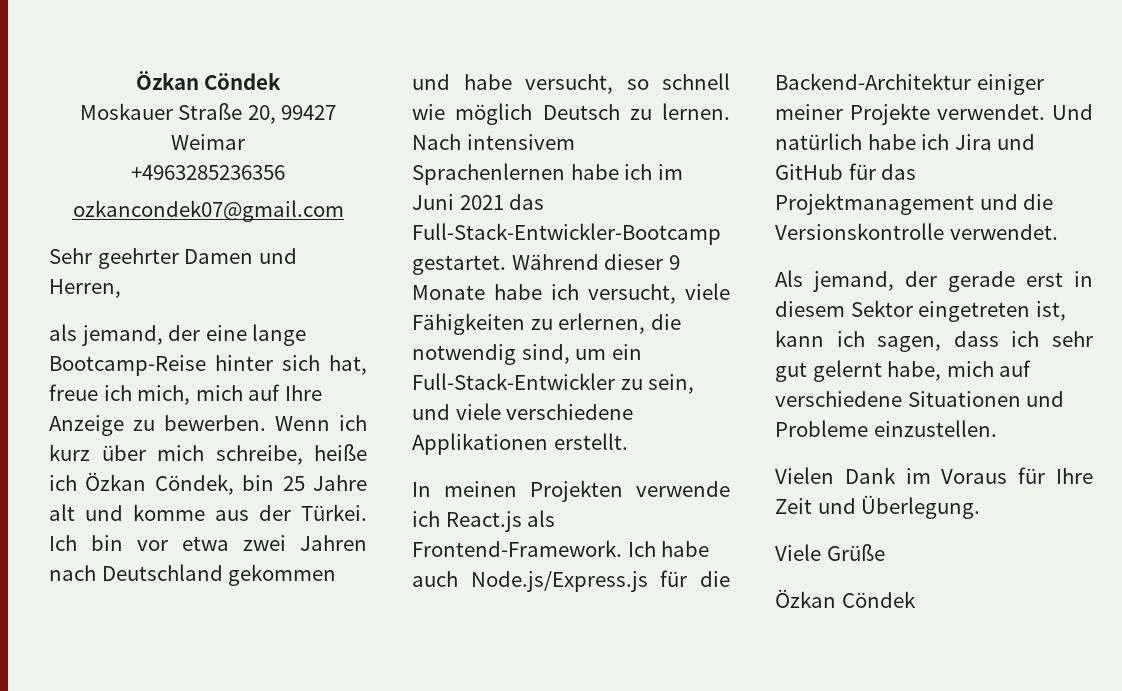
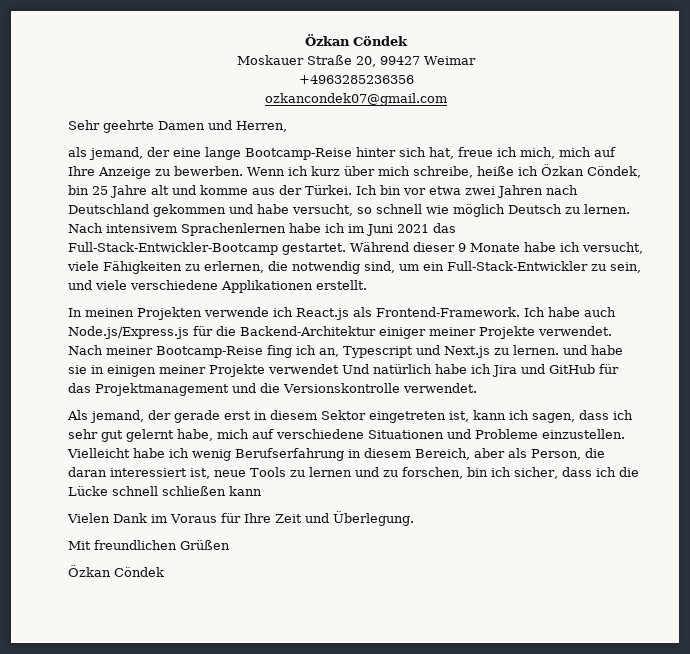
- Sehr geehrter Damen und Herren,
+ Sehr geehrte Damen und Herren,
- Und natürlich habe ich Jira und GitHub für das Projektmanagement und die Versionskontrolle verwendet.
+ Nach meiner Bootcamp-Reise fing ich an, Typescript und Next.js zu lernen. und habe sie in einigen meiner Projekte verwendet Und natürlich habe ich Jira und GitHub für das Projektmanagement und die Versionskontrolle verwendet.
+ Vielleicht habe ich wenig Berufserfahrung in diesem Bereich, aber als Person, die daran interessiert ist, neue Tools zu lernen und zu forschen, bin ich sicher, dass ich die Lücke schnell schließen kann
- Viele Grüße
+ Mit freundlichen Grüßen

